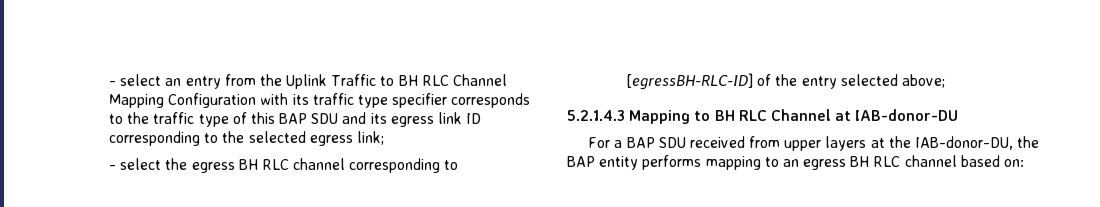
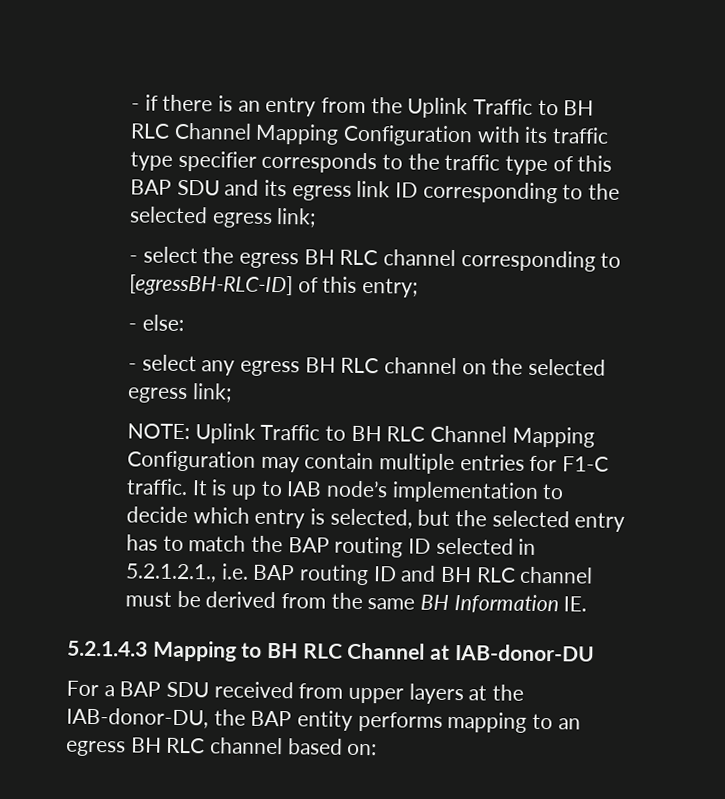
- - select an entry from the Uplink Traffic to BH RLC Channel Mapping Configuration with its traffic type specifier corresponds to the traffic type of this BAP SDU and its egress link ID corresponding to the selected egress link;
+ - if there is an entry from the Uplink Traffic to BH RLC Channel Mapping Configuration with its traffic type specifier corresponds to the traffic type of this BAP SDU and its egress link ID corresponding to the selected egress link;
- - select the egress BH RLC channel corresponding to [egressBH-RLC-ID] of the entry selected above;
+ - select the egress BH RLC channel corresponding to [egressBH-RLC-ID] of this entry;
+ - else:
+ - select any egress BH RLC channel on the selected egress link;
+ NOTE: Uplink Traffic to BH RLC Channel Mapping Configuration may contain multiple entries for F1-C traffic. It is up to IAB node’s implementation to decide which entry is selected, but the selected entry has to match the BAP routing ID selected in 5.2.1.2.1., i.e. BAP routing ID and BH RLC channel must be derived from the same BH Information IE.

